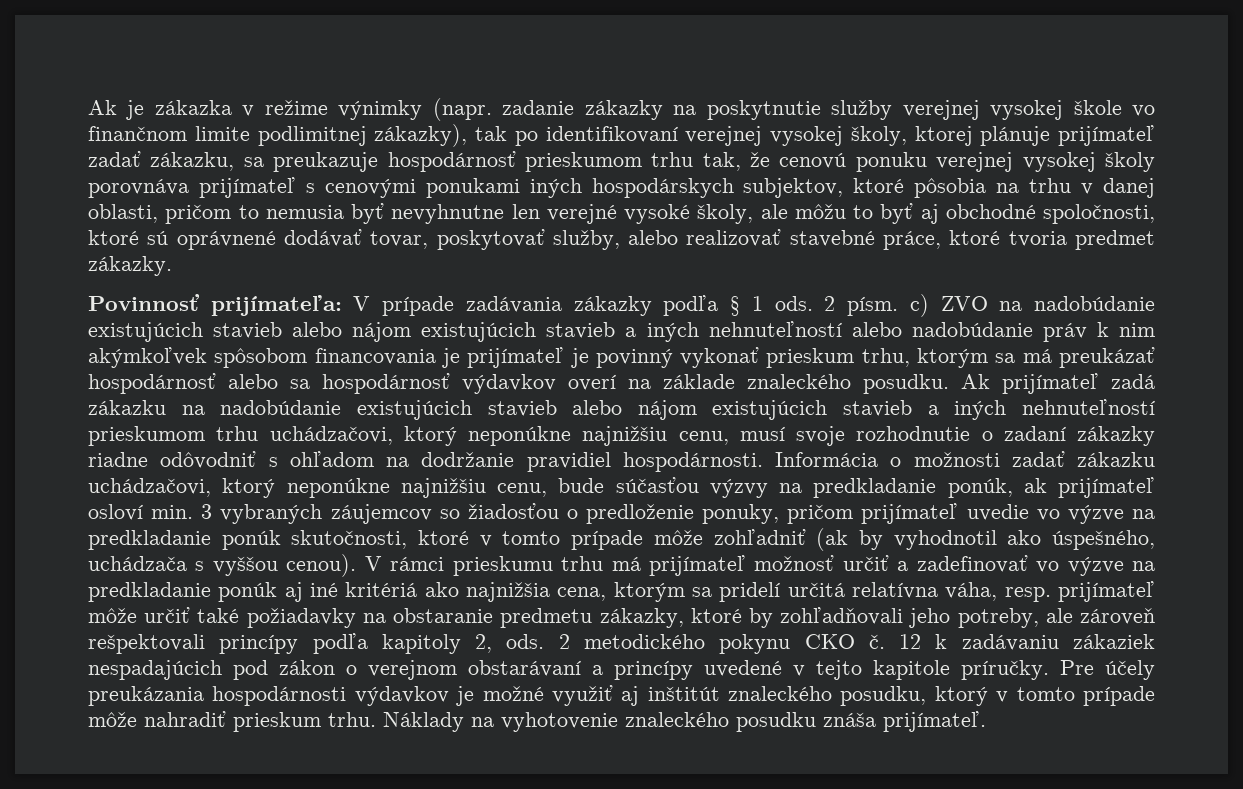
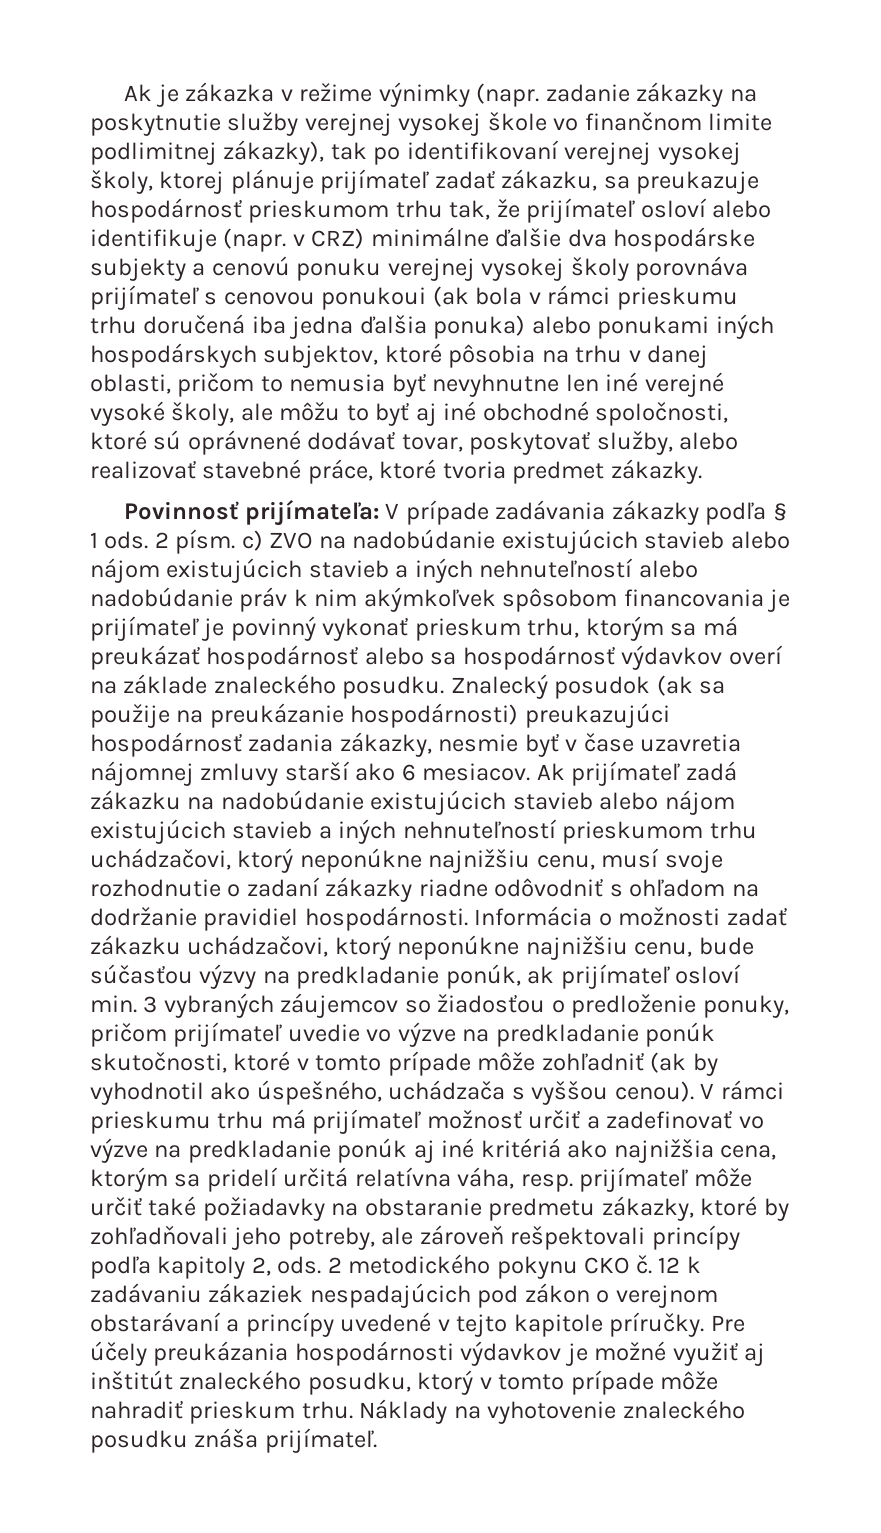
- Ak je zákazka v režime výnimky (napr. zadanie zákazky na poskytnutie služby verejnej vysokej škole vo finančnom limite podlimitnej zákazky), tak po identifikovaní verejnej vysokej školy, ktorej plánuje prijímateľ zadať zákazku, sa preukazuje hospodárnosť prieskumom trhu tak, že cenovú ponuku verejnej vysokej školy porovnáva prijímateľ s cenovými ponukami iných hospodárskych subjektov, ktoré pôsobia na trhu v danej oblasti, pričom to nemusia byť nevyhnutne len verejné vysoké školy, ale môžu to byť aj obchodné spoločnosti, ktoré sú oprávnené dodávať tovar, poskytovať služby, alebo realizovať stavebné práce, ktoré tvoria predmet zákazky.
+ Ak je zákazka v režime výnimky (napr. zadanie zákazky na poskytnutie služby verejnej vysokej škole vo finančnom limite podlimitnej zákazky), tak po identifikovaní verejnej vysokej školy, ktorej plánuje prijímateľ zadať zákazku, sa preukazuje hospodárnosť prieskumom trhu tak, že prijímateľ osloví alebo identifikuje (napr. v CRZ) minimálne ďalšie dva hospodárske subjekty a cenovú ponuku verejnej vysokej školy porovnáva prijímateľ s cenovou ponukoui (ak bola v rámci prieskumu trhu doručená iba jedna ďalšia ponuka) alebo ponukami iných hospodárskych subjektov, ktoré pôsobia na trhu v danej oblasti, pričom to nemusia byť nevyhnutne len iné verejné vysoké školy, ale môžu to byť aj iné obchodné spoločnosti, ktoré sú oprávnené dodávať tovar, poskytovať služby, alebo realizovať stavebné práce, ktoré tvoria predmet zákazky.
+ Znalecký posudok (ak sa použije na preukázanie hospodárnosti) preukazujúci hospodárnosť zadania zákazky, nesmie byť v čase uzavretia nájomnej zmluvy starší ako 6 mesiacov.

